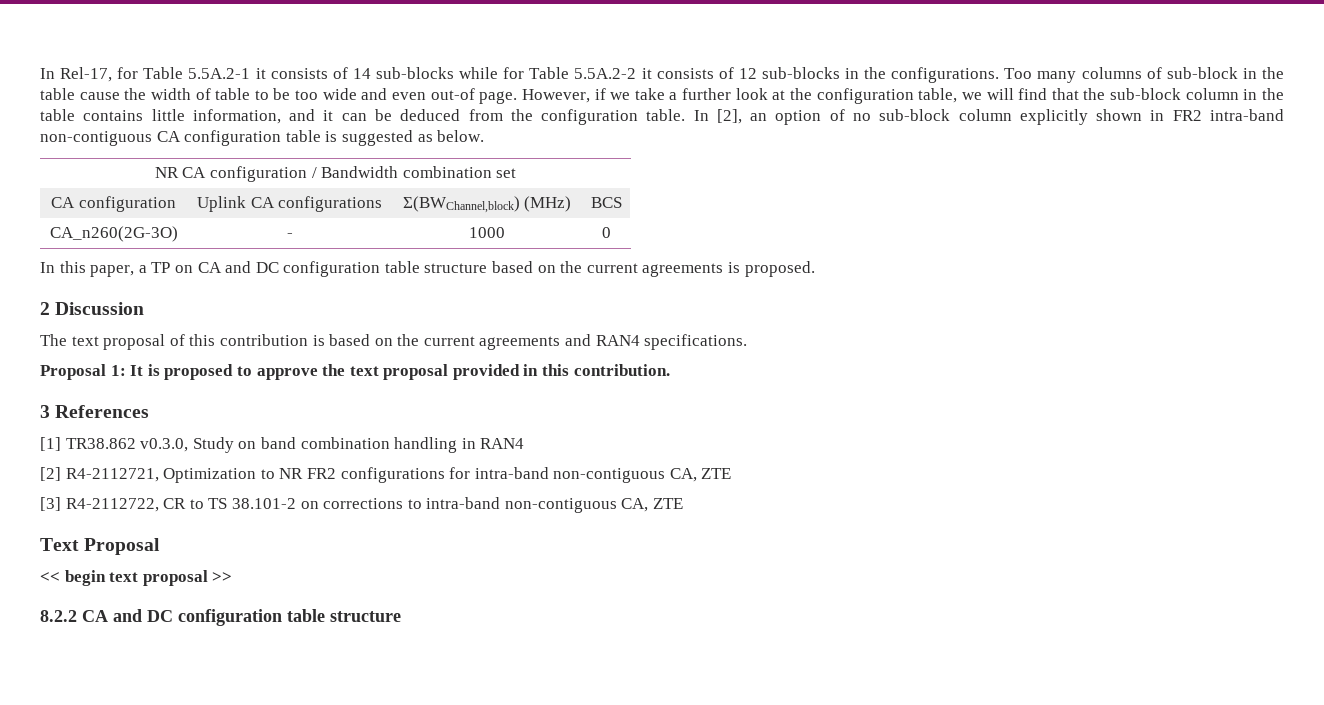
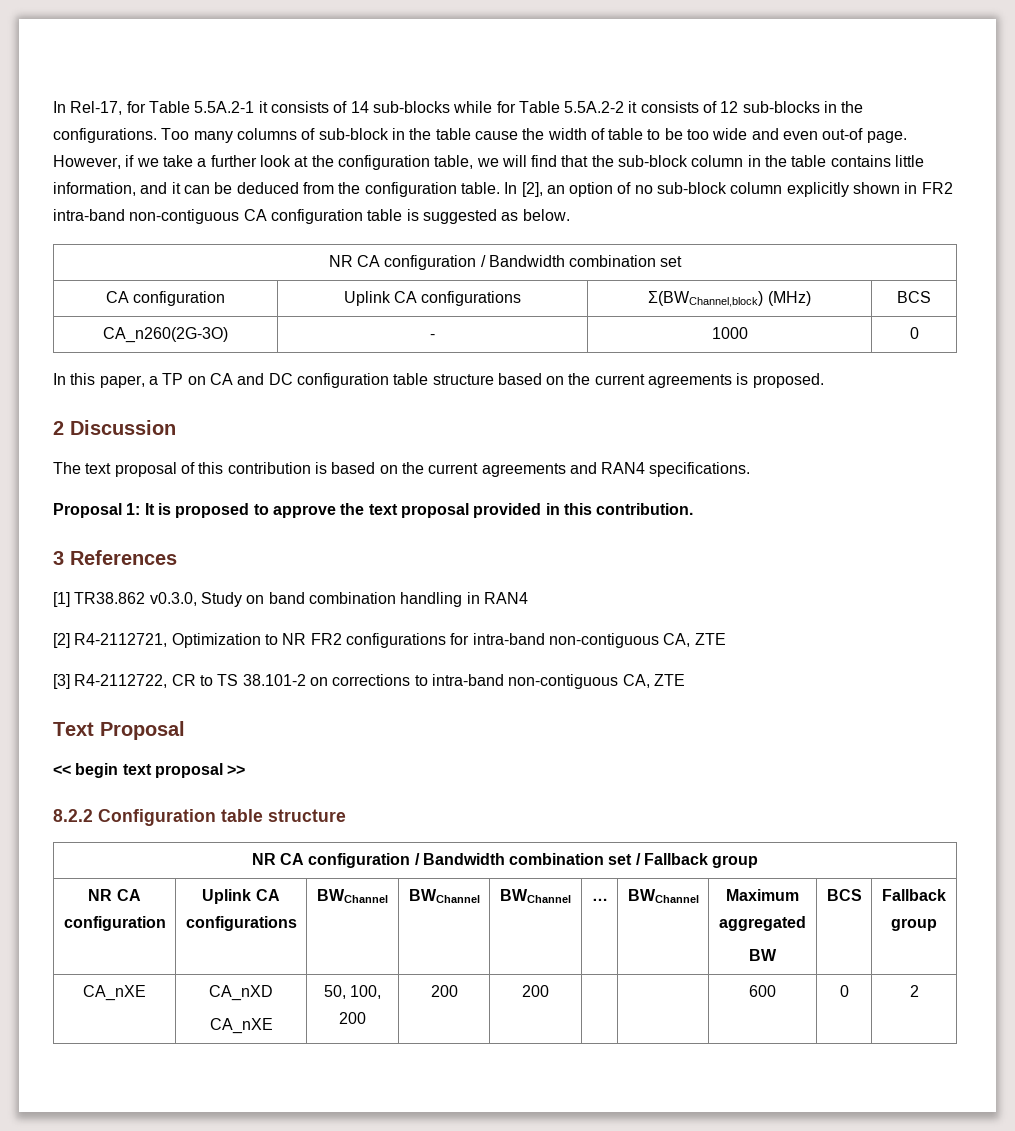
- 8.2.2 CA and DC configuration table structure
+ 8.2.2 Configuration table structure
+ NR CA configuration / Bandwidth combination set / Fallback group
+ NR CA configuration | Uplink CA configurations | BWChannel | BWChannel | BWChannel | … | BWChannel | Maximum aggregated
+ BW | BCS | Fallback group
+ CA_nXE | CA_nXD
+ CA_nXE | 50, 100, 200 | 200 | 200 | | | 600 | 0 | 2

